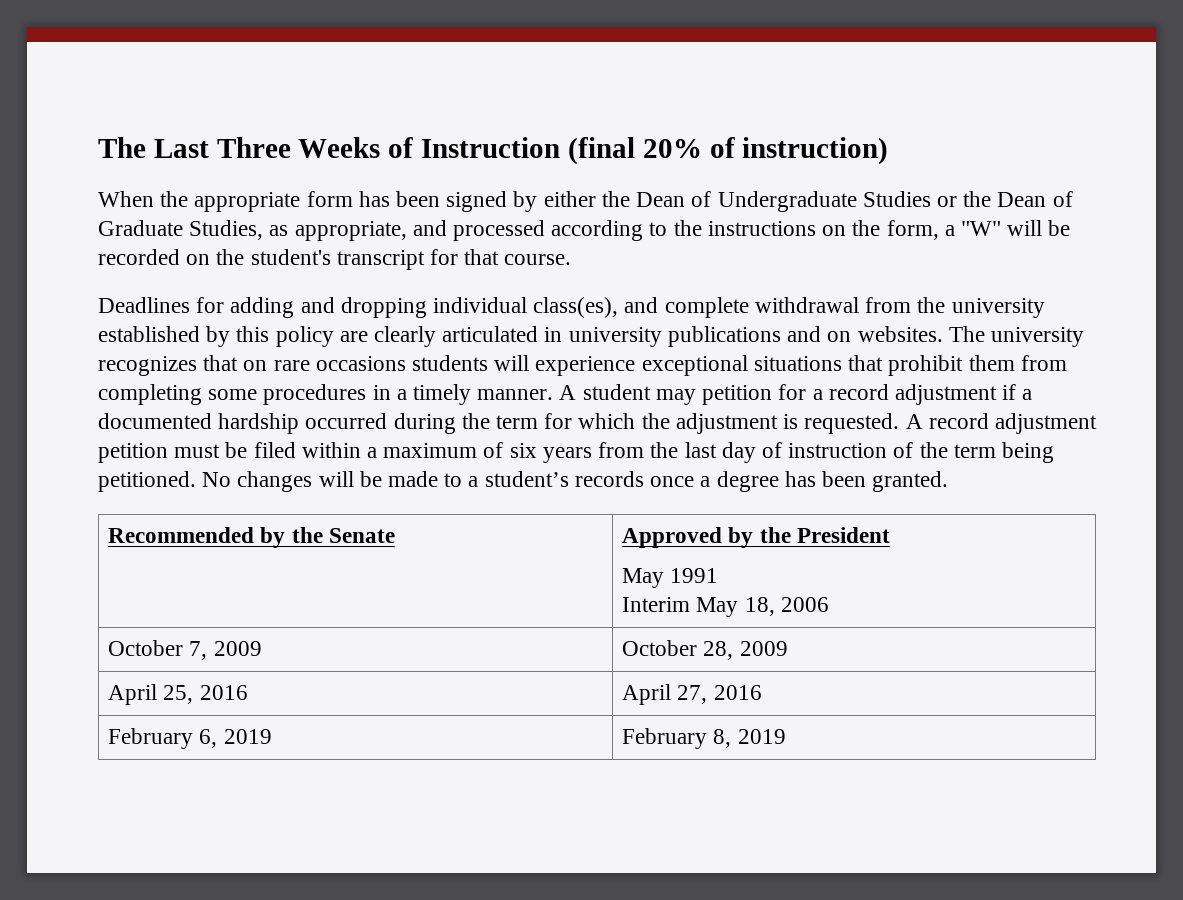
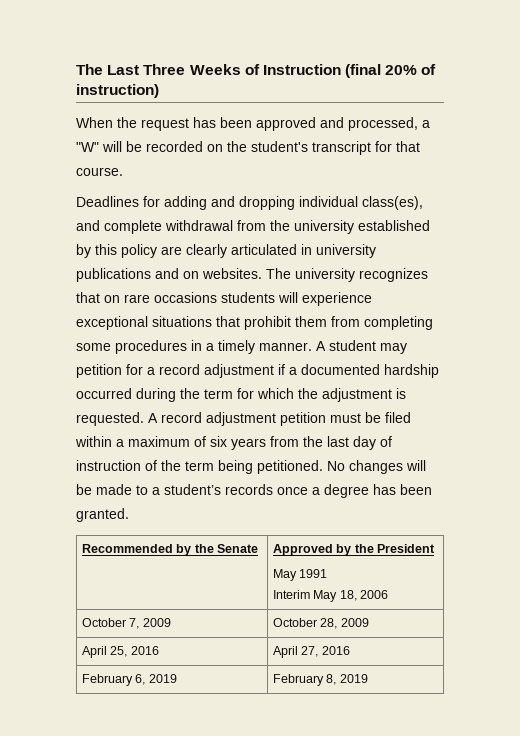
- When the appropriate form has been signed by either the Dean of Undergraduate Studies or the Dean of Graduate Studies, as appropriate, and processed according to the instructions on the form, a "W" will be recorded on the student's transcript for that course.
+ When the request has been approved and processed, a "W" will be recorded on the student's transcript for that course.

